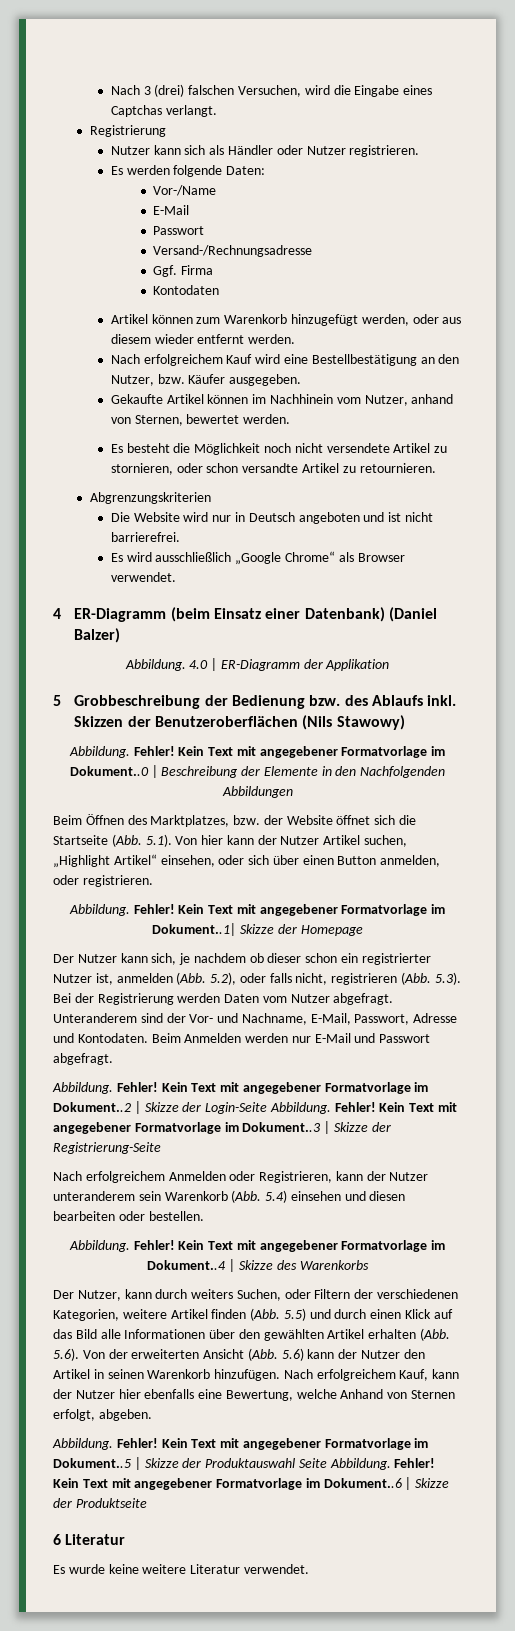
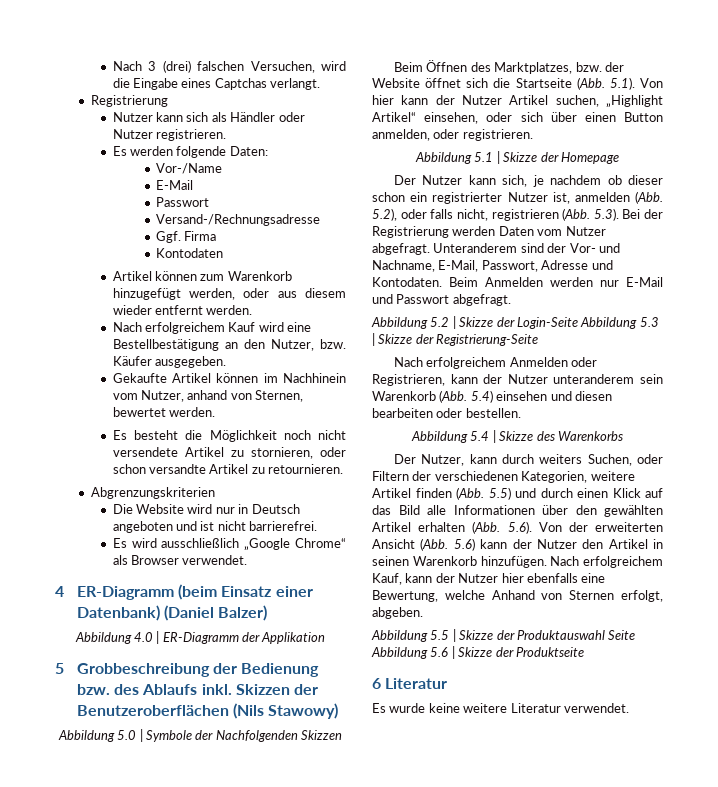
- Abbildung. 4.0 | ER-Diagramm der Applikation
+ Abbildung 4.0 | ER-Diagramm der Applikation
- Abbildung. Fehler! Kein Text mit angegebener Formatvorlage im Dokument..0 | Beschreibung der Elemente in den Nachfolgenden Abbildungen
+ Abbildung 5.0 | Symbole der Nachfolgenden Skizzen
- Abbildung. Fehler! Kein Text mit angegebener Formatvorlage im Dokument..1| Skizze der Homepage
+ Abbildung 5.1 | Skizze der Homepage
- Abbildung. Fehler! Kein Text mit angegebener Formatvorlage im Dokument..2 | Skizze der Login-Seite Abbildung. Fehler! Kein Text mit angegebener Formatvorlage im Dokument..3 | Skizze der Registrierung-Seite
+ Abbildung 5.2 | Skizze der Login-Seite Abbildung 5.3 | Skizze der Registrierung-Seite
- Abbildung. Fehler! Kein Text mit angegebener Formatvorlage im Dokument..4 | Skizze des Warenkorbs
+ Abbildung 5.4 | Skizze des Warenkorbs
- Abbildung. Fehler! Kein Text mit angegebener Formatvorlage im Dokument..5 | Skizze der Produktauswahl Seite Abbildung. Fehler! Kein Text mit angegebener Formatvorlage im Dokument..6 | Skizze der Produktseite
+ Abbildung 5.5 | Skizze der Produktauswahl Seite Abbildung 5.6 | Skizze der Produktseite

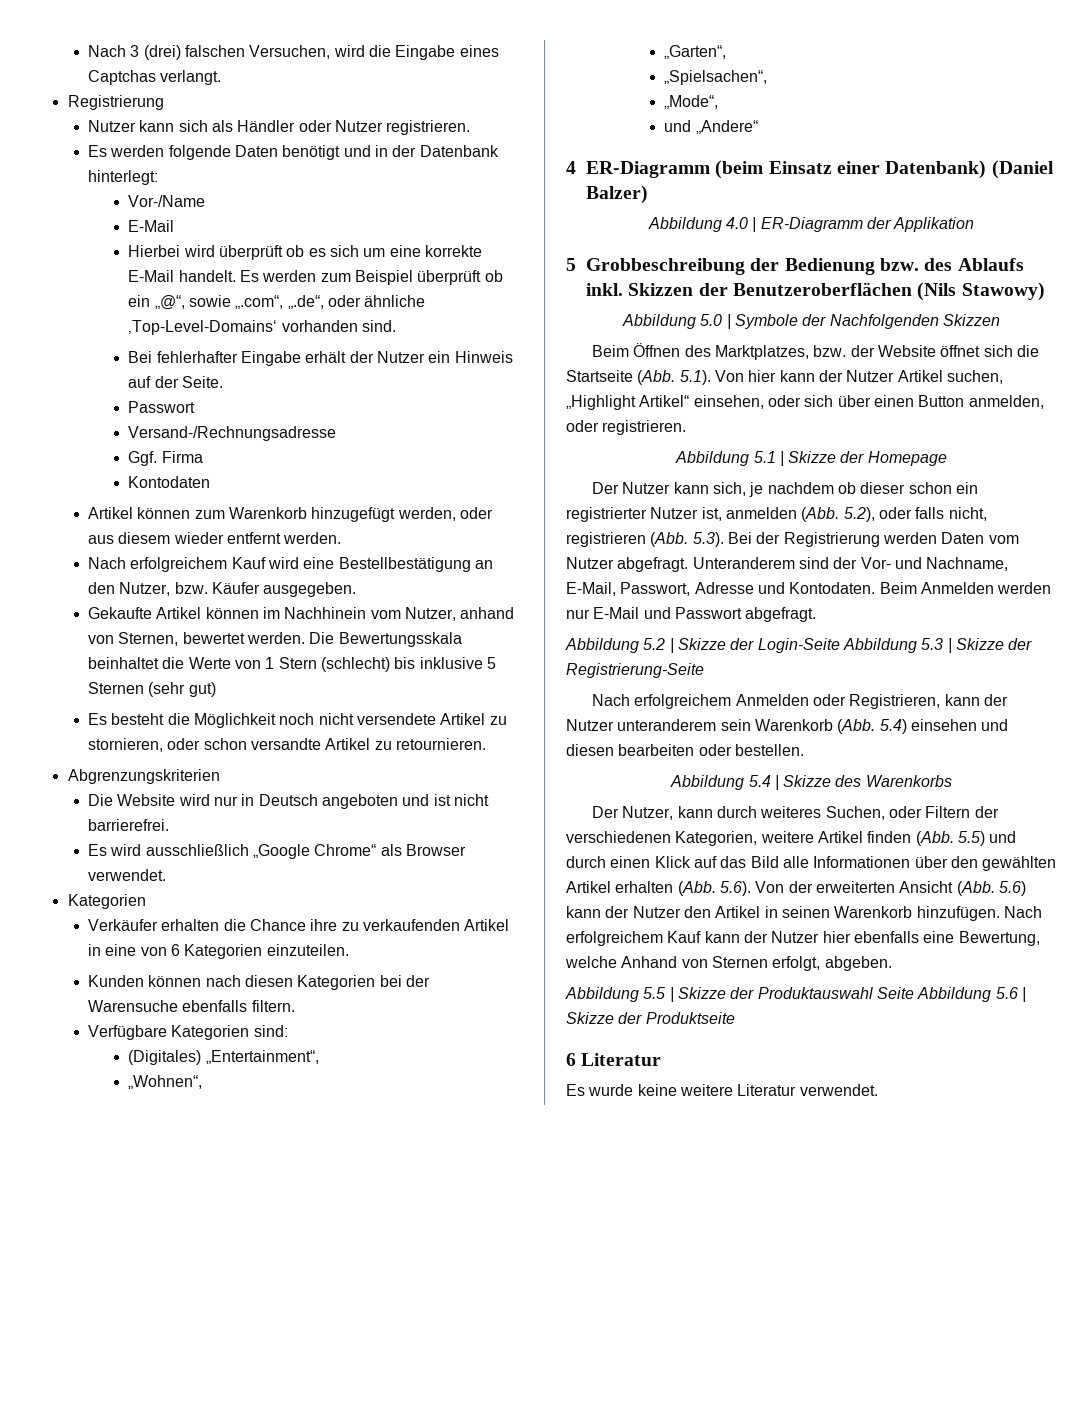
- Es werden folgende Daten:
+ Es werden folgende Daten benötigt und in der Datenbank hinterlegt:
  Vor-/Name
  E-Mail
+ Hierbei wird überprüft ob es sich um eine korrekte E-Mail handelt. Es werden zum Beispiel überprüft ob ein „@“, sowie „.com“, „.de“, oder ähnliche ‚Top-Level-Domains‘ vorhanden sind.
+ Bei fehlerhafter Eingabe erhält der Nutzer ein Hinweis auf der Seite.
+ Die Bewertungsskala beinhaltet die Werte von 1 Stern (schlecht) bis inklusive 5 Sternen (sehr gut)
  Es wird ausschließlich „Google Chrome“ als Browser verwendet.
+ Kategorien
+ Verkäufer erhalten die Chance ihre zu verkaufenden Artikel in eine von 6 Kategorien einzuteilen.
+ Kunden können nach diesen Kategorien bei der Warensuche ebenfalls filtern.
+ Verfügbare Kategorien sind:
+ (Digitales) „Entertainment“,
+ „Wohnen“,
+ „Garten“,
+ „Spielsachen“,
+ „Mode“,
+ und „Andere“
- Der Nutzer, kann durch weiters Suchen, oder Filtern der verschiedenen Kategorien, weitere Artikel finden (Abb. 5.5) und durch einen Klick auf das Bild alle Informationen über den gewählten Artikel erhalten (Abb. 5.6). Von der erweiterten Ansicht (Abb. 5.6) kann der Nutzer den Artikel in seinen Warenkorb hinzufügen.
+ Der Nutzer, kann durch weiteres Suchen, oder Filtern der verschiedenen Kategorien, weitere Artikel finden (Abb. 5.5) und durch einen Klick auf das Bild alle Informationen über den gewählten Artikel erhalten (Abb. 5.6). Von der erweiterten Ansicht (Abb. 5.6) kann der Nutzer den Artikel in seinen Warenkorb hinzufügen.
- Nach erfolgreichem Kauf, kann der Nutzer hier ebenfalls eine Bewertung, welche Anhand von Sternen erfolgt, abgeben.
+ Nach erfolgreichem Kauf kann der Nutzer hier ebenfalls eine Bewertung, welche Anhand von Sternen erfolgt, abgeben.

